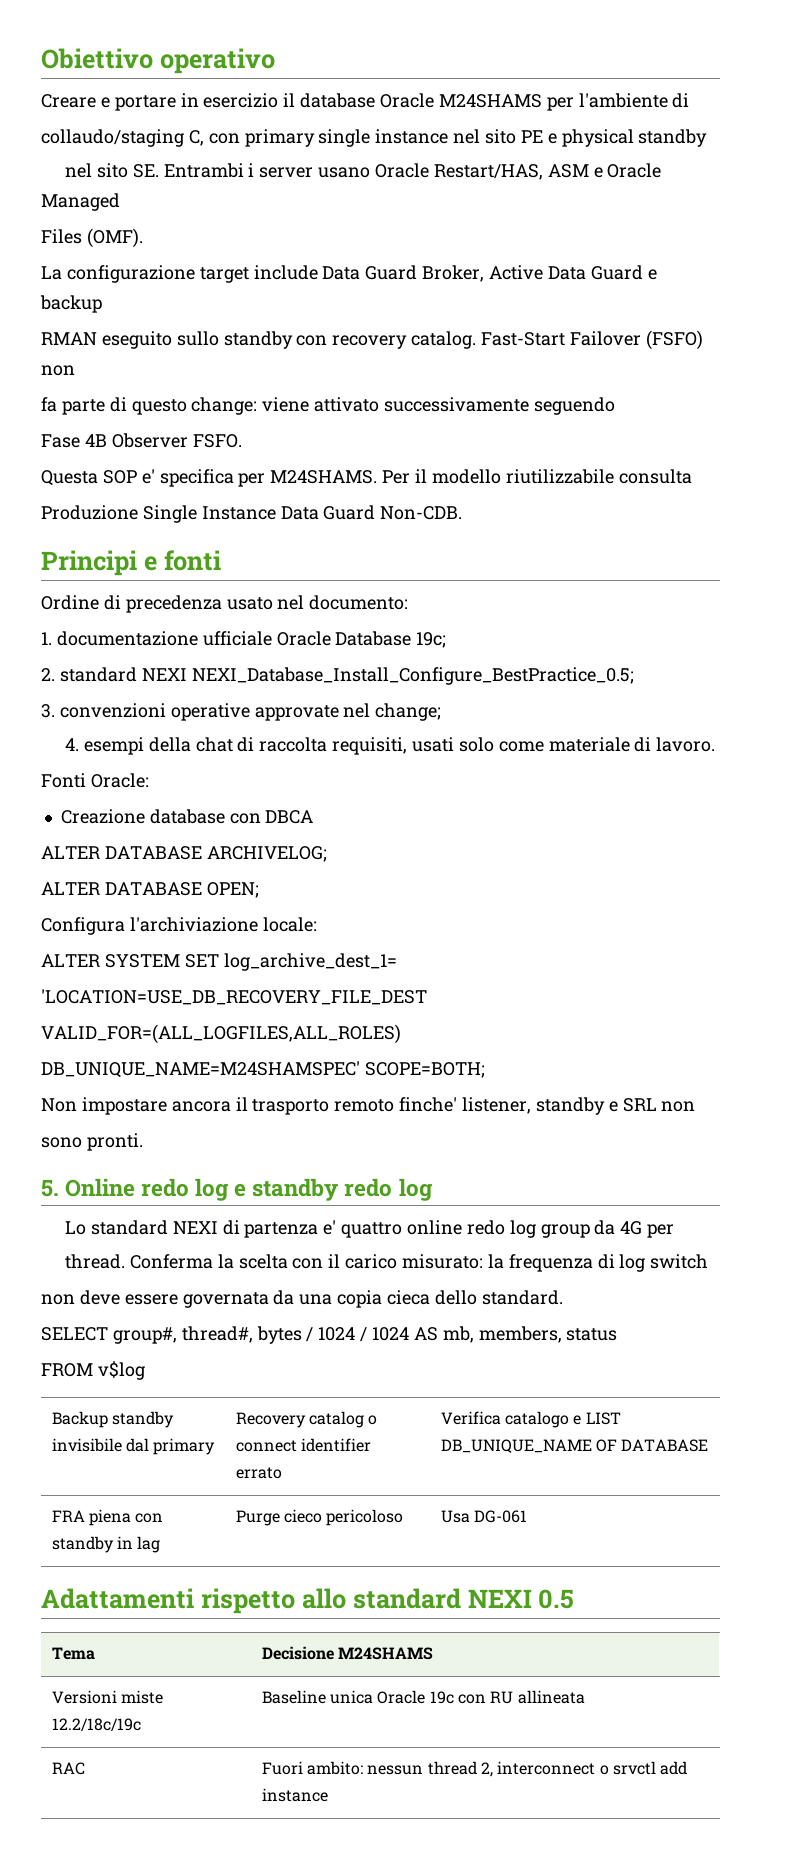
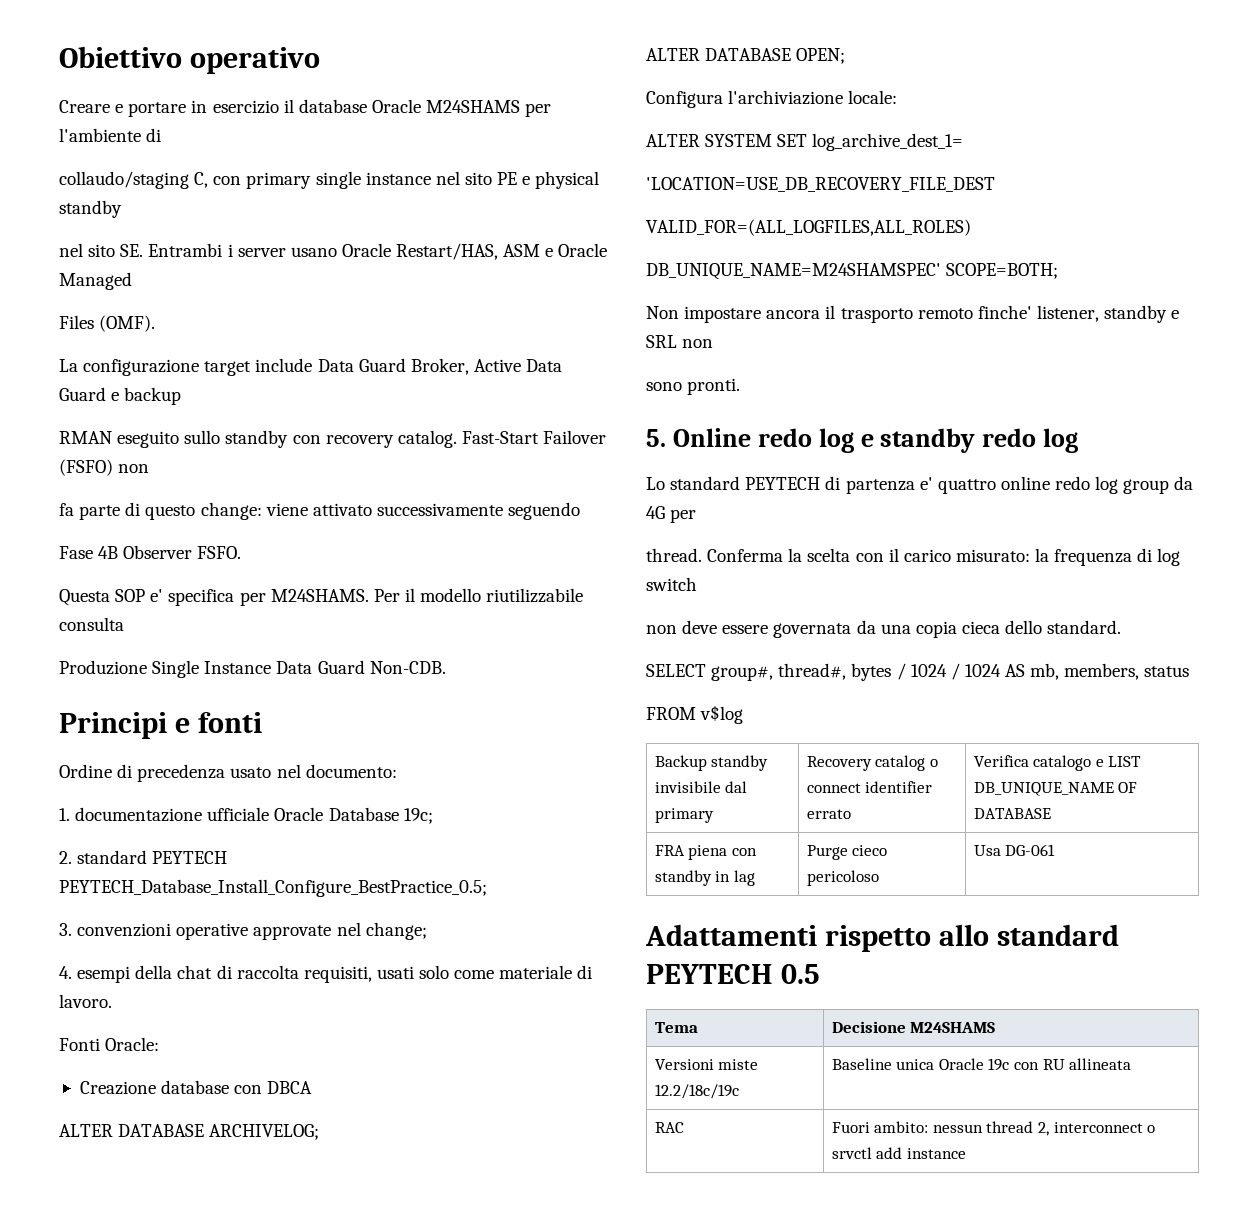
- 2. standard NEXI NEXI_Database_Install_Configure_BestPractice_0.5;
+ 2. standard PEYTECH PEYTECH_Database_Install_Configure_BestPractice_0.5;
- Lo standard NEXI di partenza e' quattro online redo log group da 4G per
+ Lo standard PEYTECH di partenza e' quattro online redo log group da 4G per
- Adattamenti rispetto allo standard NEXI 0.5
+ Adattamenti rispetto allo standard PEYTECH 0.5

